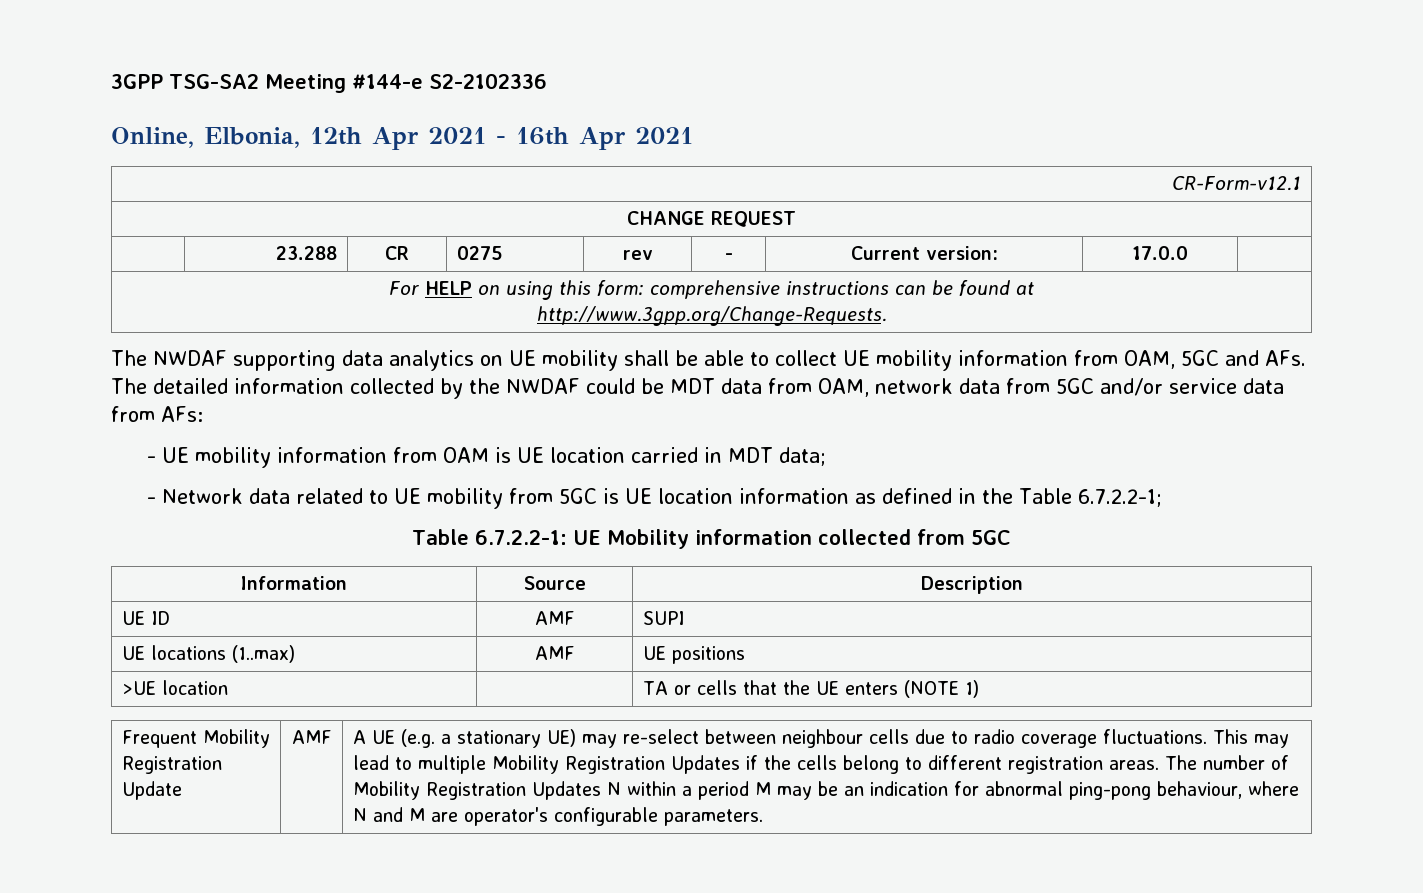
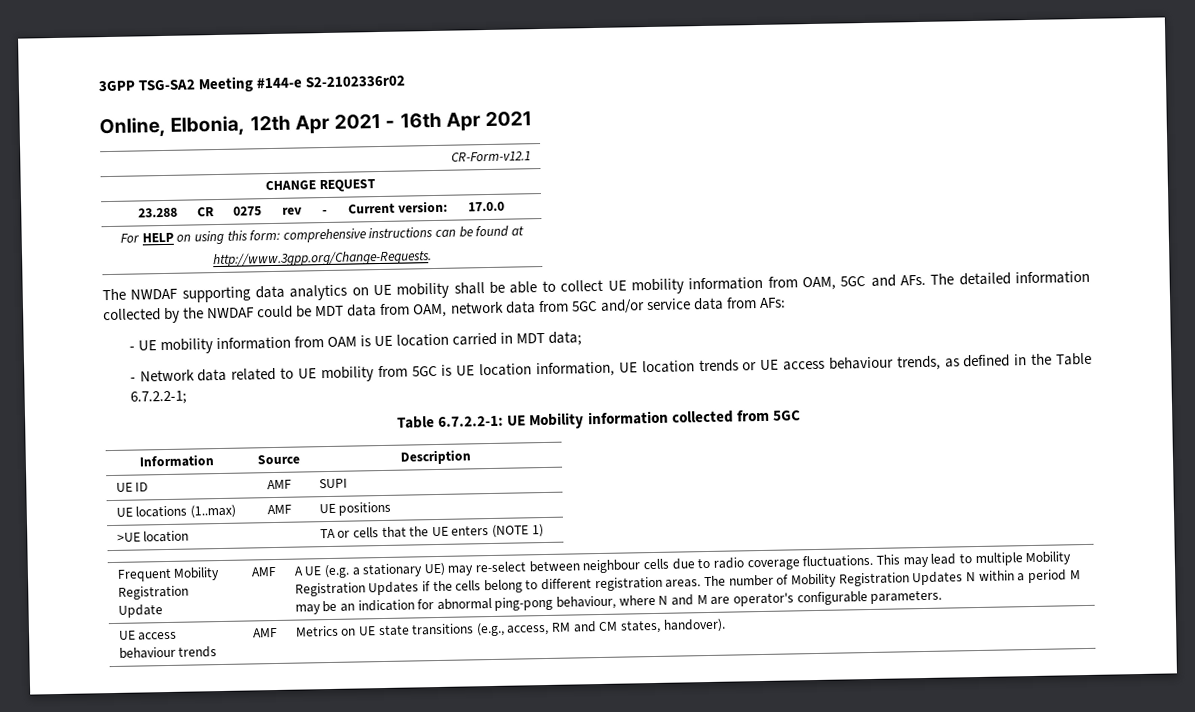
- 3GPP TSG-SA2 Meeting #144-e S2-2102336
+ 3GPP TSG-SA2 Meeting #144-e S2-2102336r02
- - Network data related to UE mobility from 5GC is UE location information as defined in the Table 6.7.2.2-1;
+ - Network data related to UE mobility from 5GC is UE location information, UE location trends or UE access behaviour trends, as defined in the Table 6.7.2.2-1;
+ UE access behaviour trends | AMF | Metrics on UE state transitions (e.g., access, RM and CM states, handover).

